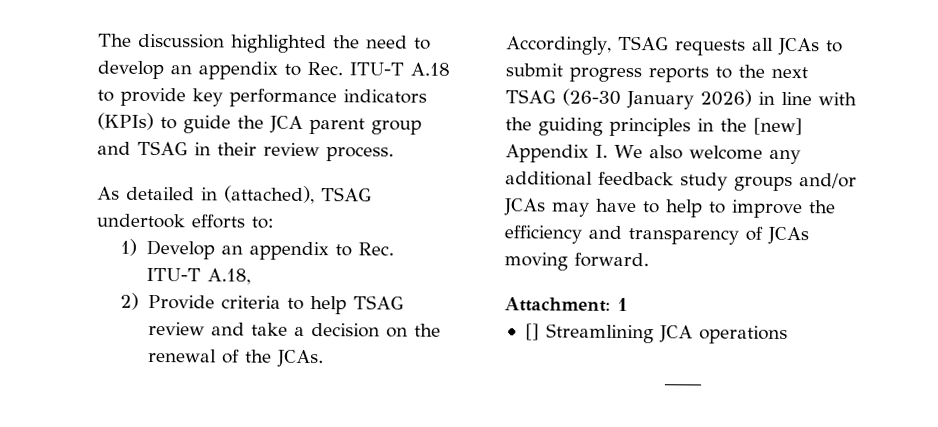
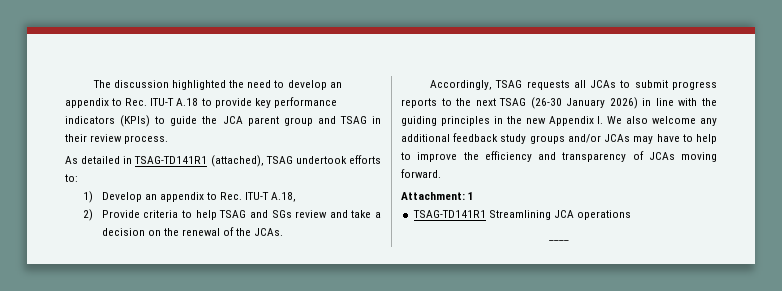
- As detailed in (attached), TSAG undertook efforts to:
+ As detailed in TSAG-TD141R1 (attached), TSAG undertook efforts to:
- 2) Provide criteria to help TSAG review and take a decision on the renewal of the JCAs.
+ 2) Provide criteria to help TSAG and SGs review and take a decision on the renewal of the JCAs.
- Accordingly, TSAG requests all JCAs to submit progress reports to the next TSAG (26-30 January 2026) in line with the guiding principles in the [new] Appendix I. We also welcome any additional feedback study groups and/or JCAs may have to help to improve the efficiency and transparency of JCAs moving forward.
+ Accordingly, TSAG requests all JCAs to submit progress reports to the next TSAG (26-30 January 2026) in line with the guiding principles in the new Appendix I. We also welcome any additional feedback study groups and/or JCAs may have to help to improve the efficiency and transparency of JCAs moving forward.
- [] Streamlining JCA operations
+ TSAG-TD141R1 Streamlining JCA operations

